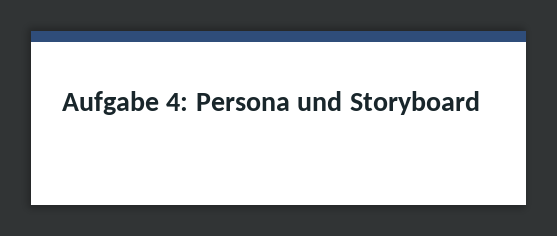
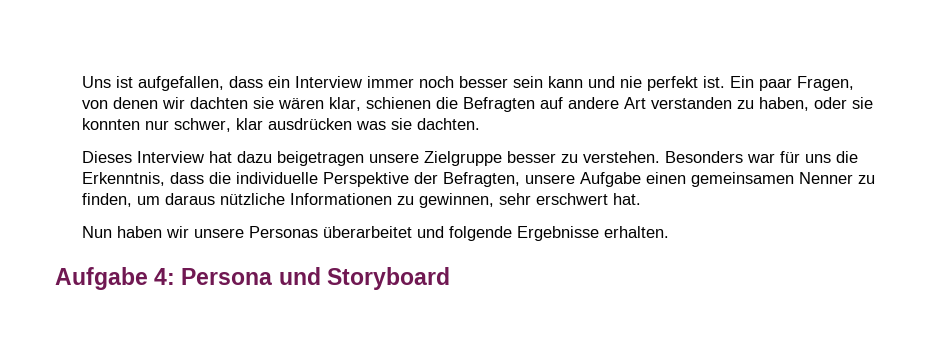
+ Uns ist aufgefallen, dass ein Interview immer noch besser sein kann und nie perfekt ist. Ein paar Fragen, von denen wir dachten sie wären klar, schienen die Befragten auf andere Art verstanden zu haben, oder sie konnten nur schwer, klar ausdrücken was sie dachten.
+ Dieses Interview hat dazu beigetragen unsere Zielgruppe besser zu verstehen. Besonders war für uns die Erkenntnis, dass die individuelle Perspektive der Befragten, unsere Aufgabe einen gemeinsamen Nenner zu finden, um daraus nützliche Informationen zu gewinnen, sehr erschwert hat.
+ Nun haben wir unsere Personas überarbeitet und folgende Ergebnisse erhalten.

